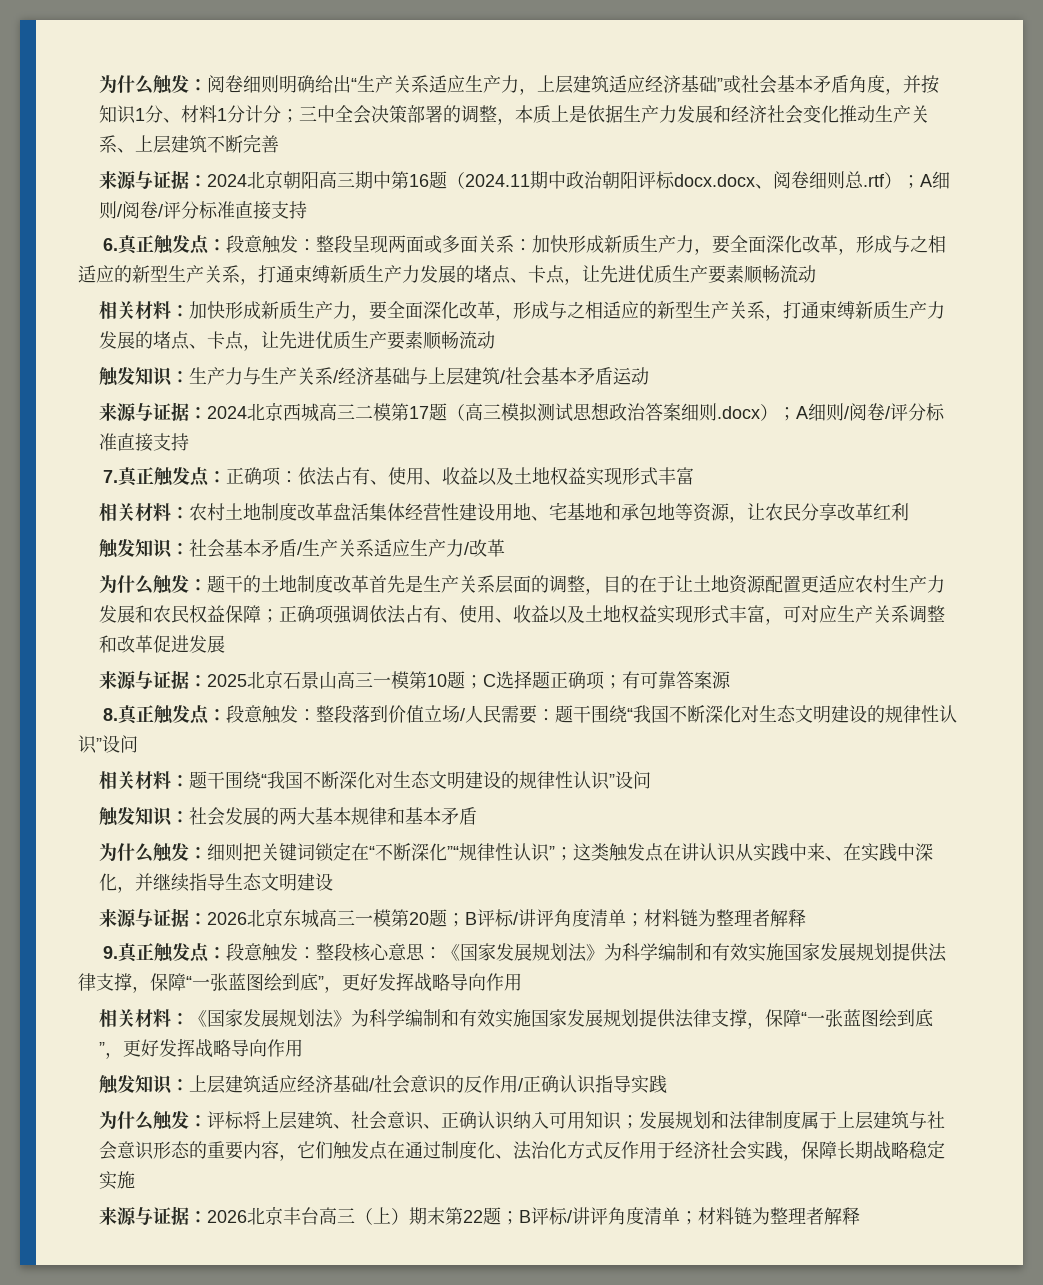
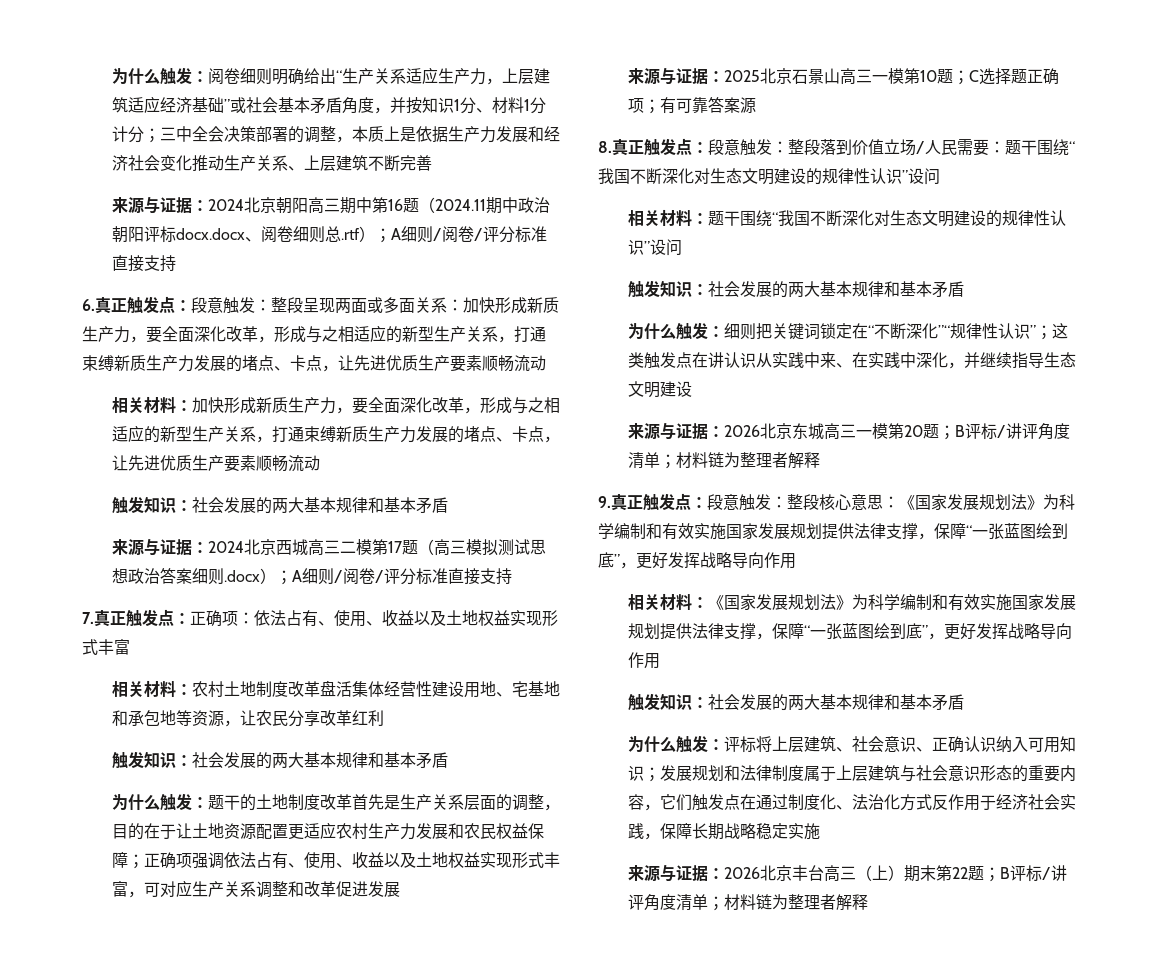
  相关材料：加快形成新质生产力，要全面深化改革，形成与之相适应的新型生产关系，打通束缚新质生产力发展的堵点、卡点，让先进优质生产要素顺畅流动
- 触发知识：生产力与生产关系/经济基础与上层建筑/社会基本矛盾运动
+ 触发知识：社会发展的两大基本规律和基本矛盾
  相关材料：农村土地制度改革盘活集体经营性建设用地、宅基地和承包地等资源，让农民分享改革红利
- 触发知识：社会基本矛盾/生产关系适应生产力/改革
+ 触发知识：社会发展的两大基本规律和基本矛盾
  相关材料：《国家发展规划法》为科学编制和有效实施国家发展规划提供法律支撑，保障“一张蓝图绘到底”，更好发挥战略导向作用
- 触发知识：上层建筑适应经济基础/社会意识的反作用/正确认识指导实践
+ 触发知识：社会发展的两大基本规律和基本矛盾

